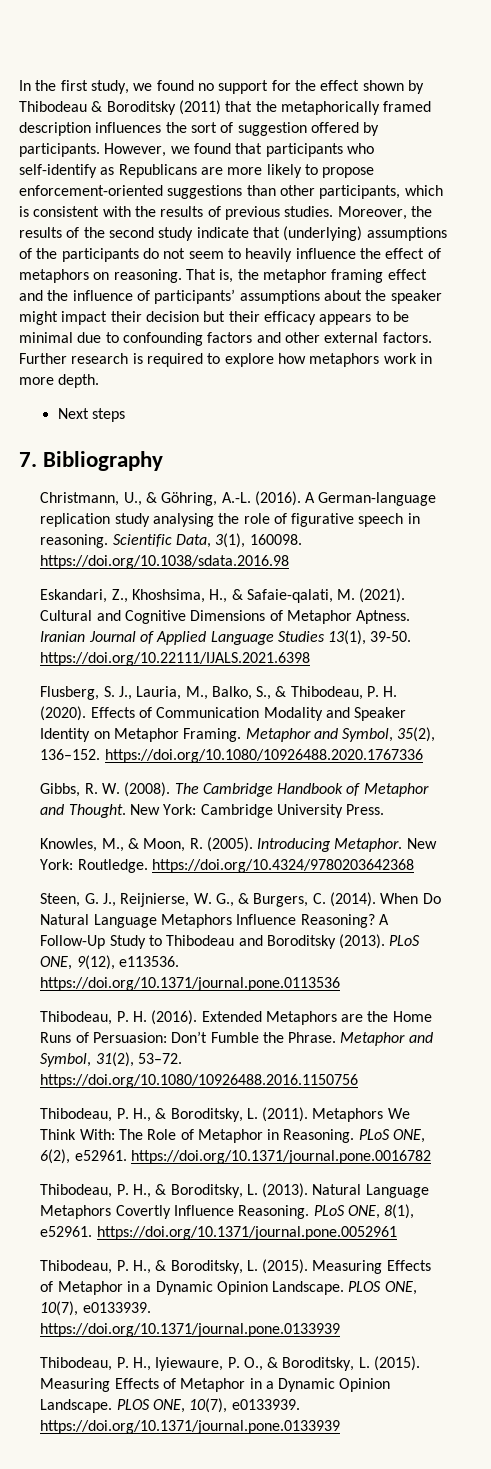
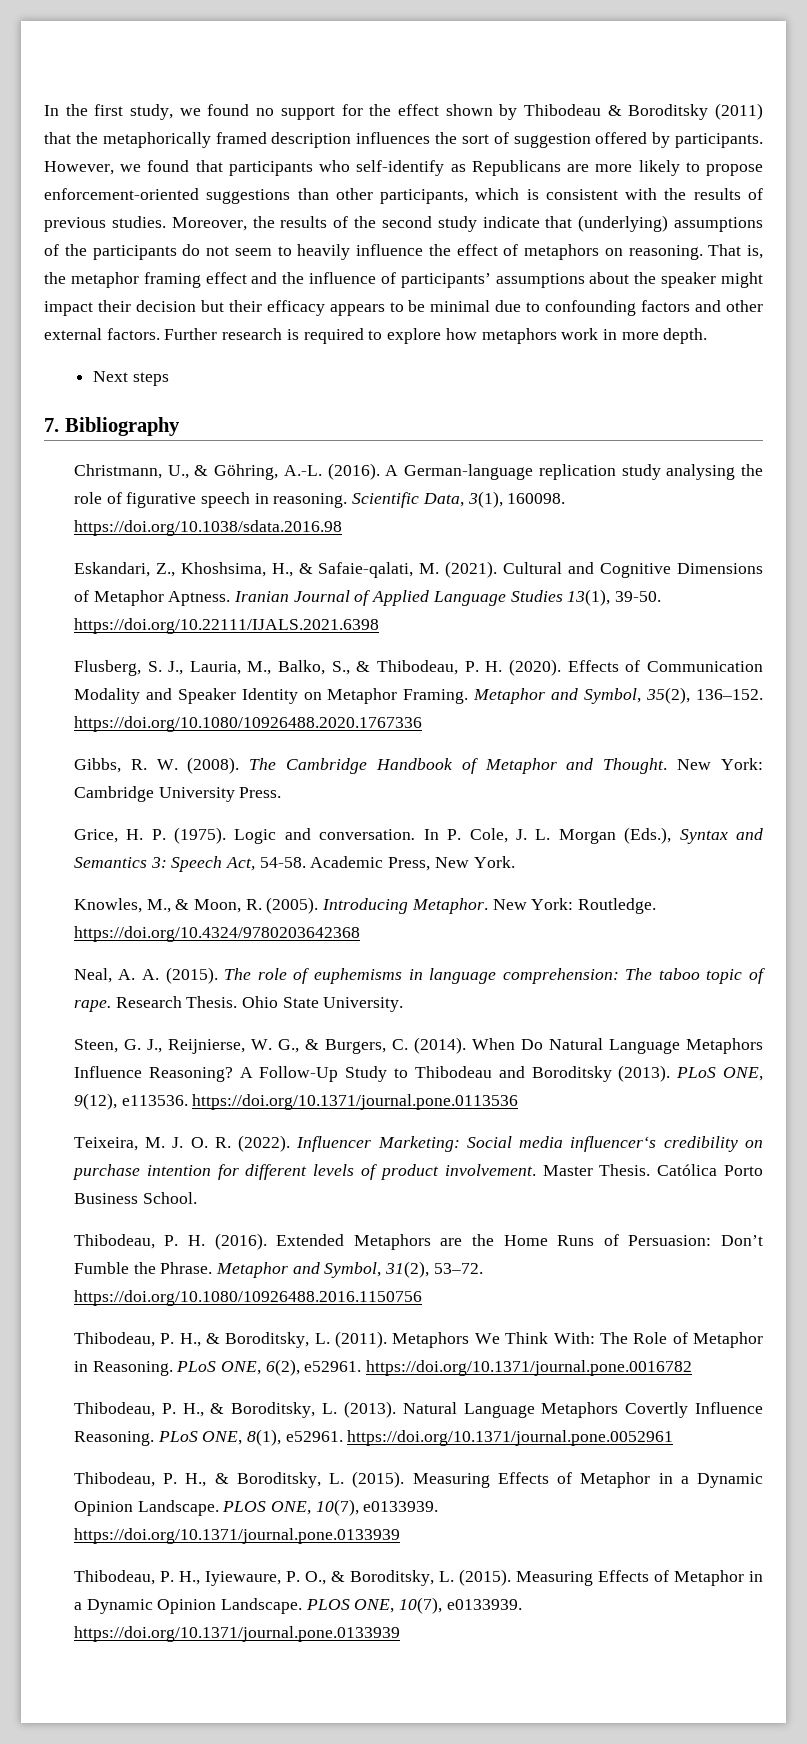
+ Grice, H. P. (1975). Logic and conversation. In P. Cole, J. L. Morgan (Eds.), Syntax and Semantics 3: Speech Act, 54-58. Academic Press, New York.
+ Neal, A. A. (2015). The role of euphemisms in language comprehension: The taboo topic of rape. Research Thesis. Ohio State University.
+ Teixeira, M. J. O. R. (2022). Influencer Marketing: Social media influencer‘s credibility on purchase intention for different levels of product involvement. Master Thesis. Católica Porto Business School.

